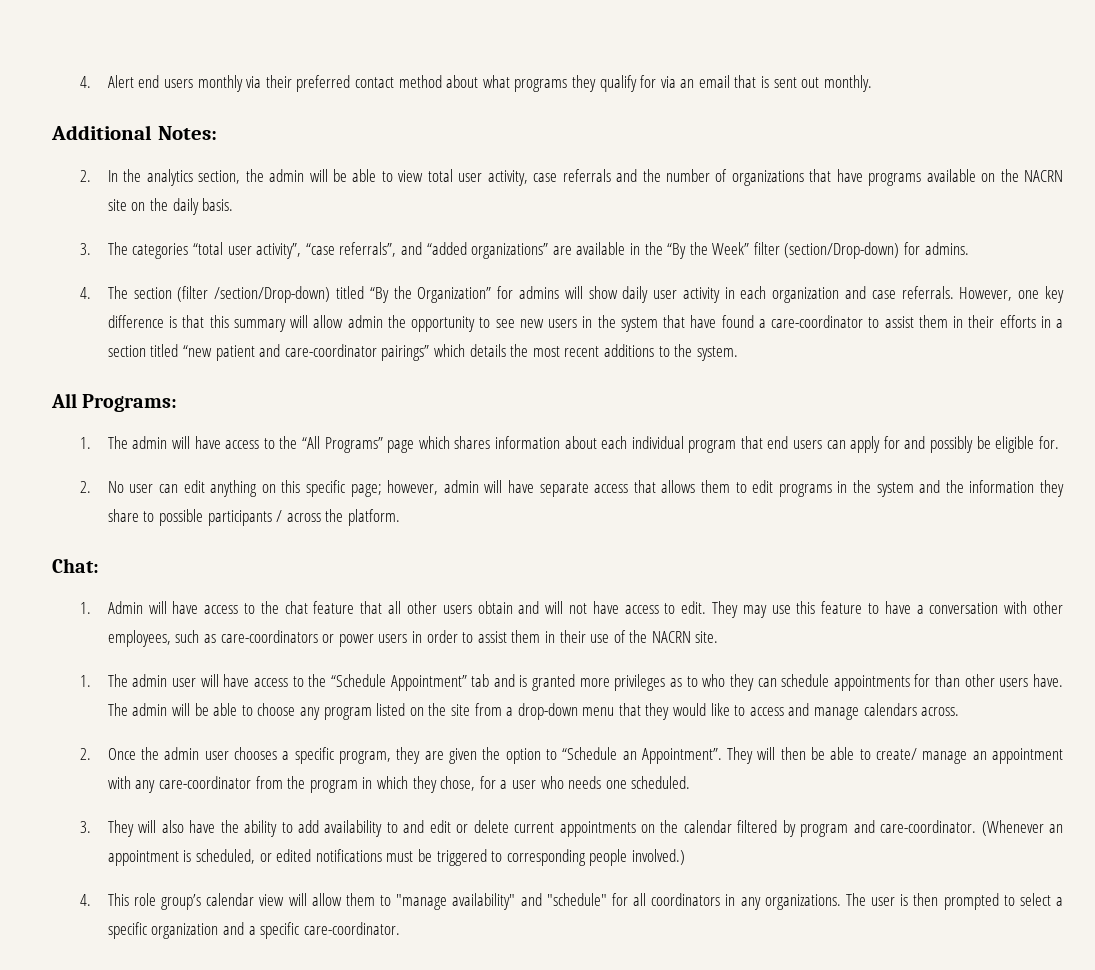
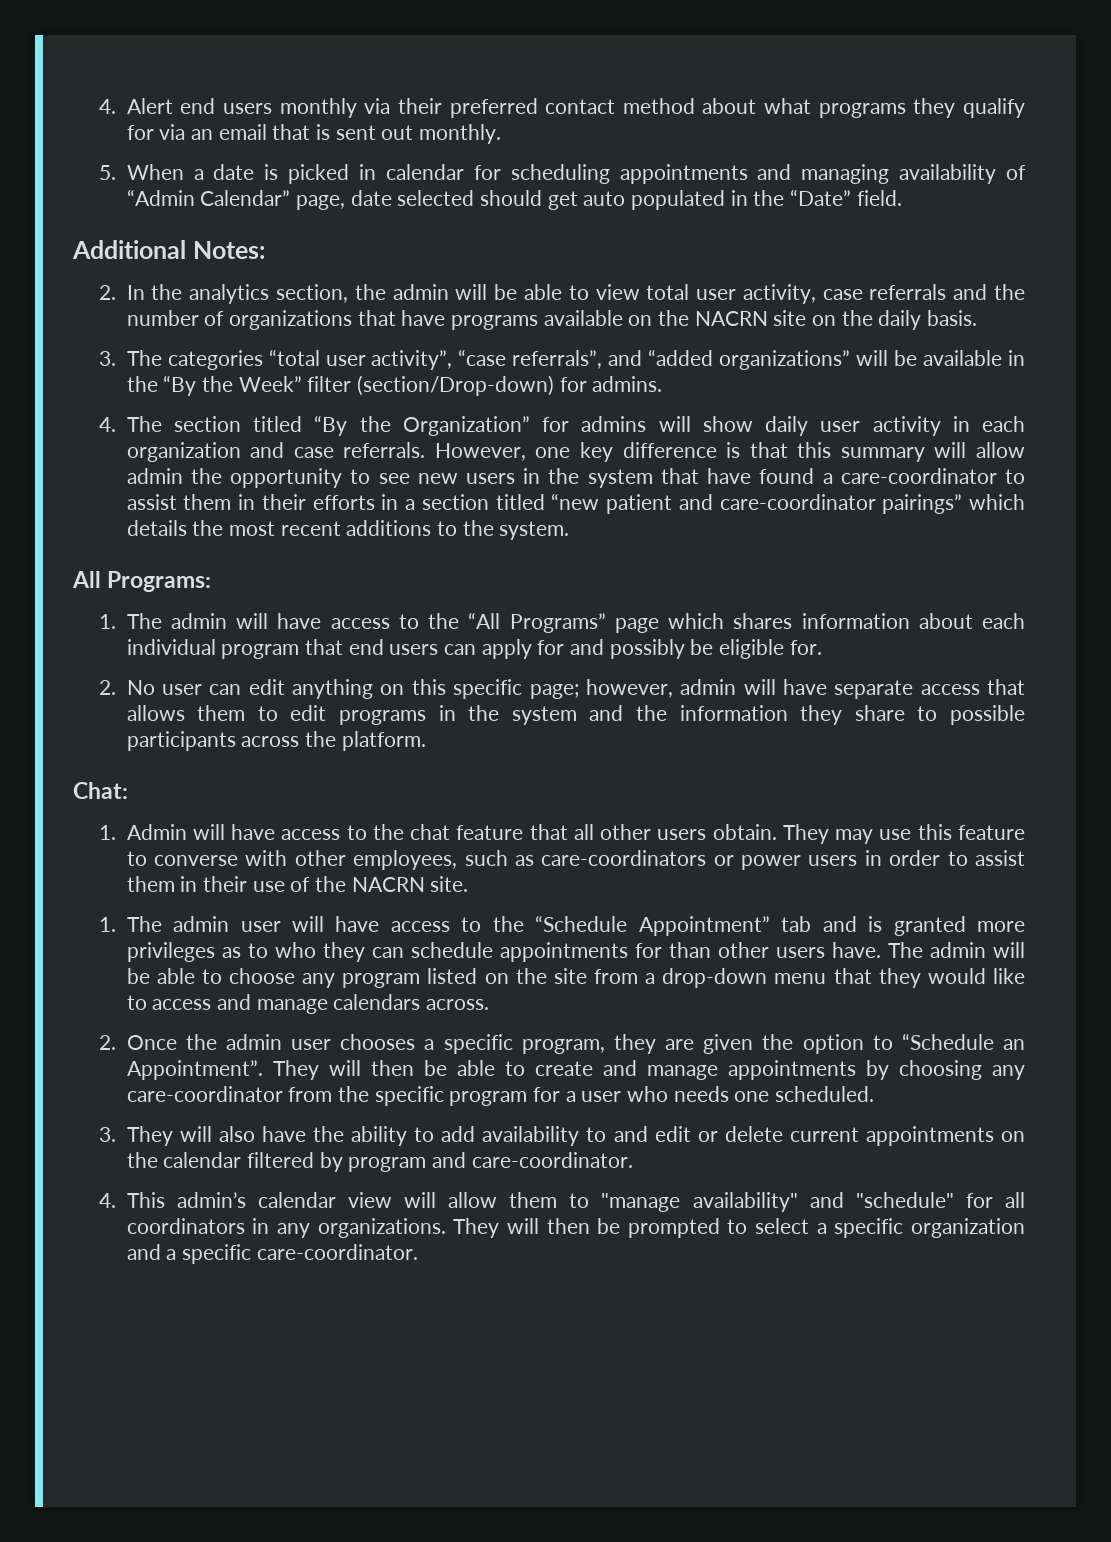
+ 5. When a date is picked in calendar for scheduling appointments and managing availability of “Admin Calendar” page, date selected should get auto populated in the “Date” field.
- 3. The categories “total user activity”, “case referrals”, and “added organizations” are available in the “By the Week” filter (section/Drop-down) for admins.
+ 3. The categories “total user activity”, “case referrals”, and “added organizations” will be available in the “By the Week” filter (section/Drop-down) for admins.
- 4. The section (filter /section/Drop-down) titled “By the Organization” for admins will show daily user activity in each organization and case referrals.
+ 4. The section titled “By the Organization” for admins will show daily user activity in each organization and case referrals.
- 2. No user can edit anything on this specific page; however, admin will have separate access that allows them to edit programs in the system and the information they share to possible participants / across the platform.
+ 2. No user can edit anything on this specific page; however, admin will have separate access that allows them to edit programs in the system and the information they share to possible participants across the platform.
- 1. Admin will have access to the chat feature that all other users obtain and will not have access to edit.
+ 1. Admin will have access to the chat feature that all other users obtain.
- They may use this feature to have a conversation with other employees, such as care-coordinators or power users in order to assist them in their use of the NACRN site.
+ They may use this feature to converse with other employees, such as care-coordinators or power users in order to assist them in their use of the NACRN site.
- They will then be able to create/ manage an appointment with any care-coordinator from the program in which they chose, for a user who needs one scheduled.
+ They will then be able to create and manage appointments by choosing any care-coordinator from the specific program for a user who needs one scheduled.
- (Whenever an appointment is scheduled, or edited notifications must be triggered to corresponding people involved.)
- 4. This role group’s calendar view will allow them to "manage availability" and "schedule" for all coordinators in any organizations.
+ 4. This admin’s calendar view will allow them to "manage availability" and "schedule" for all coordinators in any organizations.
- The user is then prompted to select a specific organization and a specific care-coordinator.
+ They will then be prompted to select a specific organization and a specific care-coordinator.

